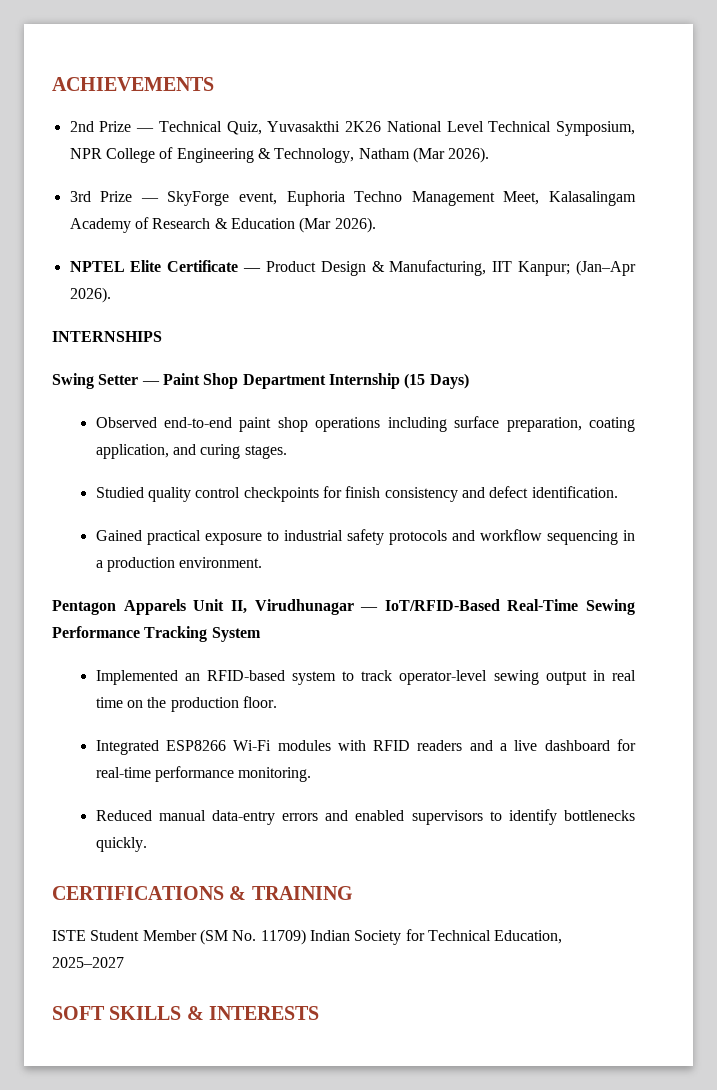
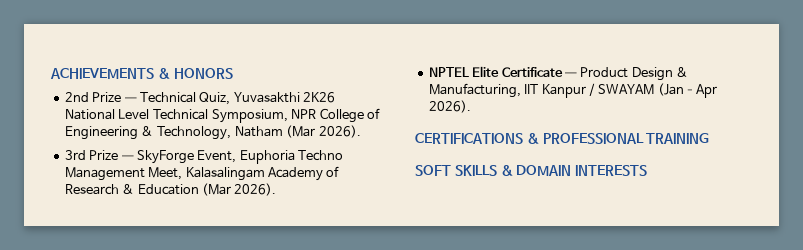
- ACHIEVEMENTS
+ ACHIEVEMENTS & HONORS
- 3rd Prize — SkyForge event, Euphoria Techno Management Meet, Kalasalingam Academy of Research & Education (Mar 2026).
+ 3rd Prize — SkyForge Event, Euphoria Techno Management Meet, Kalasalingam Academy of Research & Education (Mar 2026).
- NPTEL Elite Certificate — Product Design & Manufacturing, IIT Kanpur; (Jan–Apr 2026).
+ NPTEL Elite Certificate — Product Design & Manufacturing, IIT Kanpur / SWAYAM (Jan–Apr 2026).
- INTERNSHIPS
- Swing Setter — Paint Shop Department Internship (15 Days)
- Observed end-to-end paint shop operations including surface preparation, coating application, and curing stages.
- Studied quality control checkpoints for finish consistency and defect identification.
- Gained practical exposure to industrial safety protocols and workflow sequencing in a production environment.
- Pentagon Apparels Unit II, Virudhunagar — IoT/RFID-Based Real-Time Sewing Performance Tracking System
- Implemented an RFID-based system to track operator-level sewing output in real time on the production floor.
- Integrated ESP8266 Wi-Fi modules with RFID readers and a live dashboard for real-time performance monitoring.
- Reduced manual data-entry errors and enabled supervisors to identify bottlenecks quickly.
- CERTIFICATIONS & TRAINING
+ CERTIFICATIONS & PROFESSIONAL TRAINING
- ISTE Student Member (SM No. 11709) Indian Society for Technical Education, 2025–2027
- SOFT SKILLS & INTERESTS
+ SOFT SKILLS & DOMAIN INTERESTS

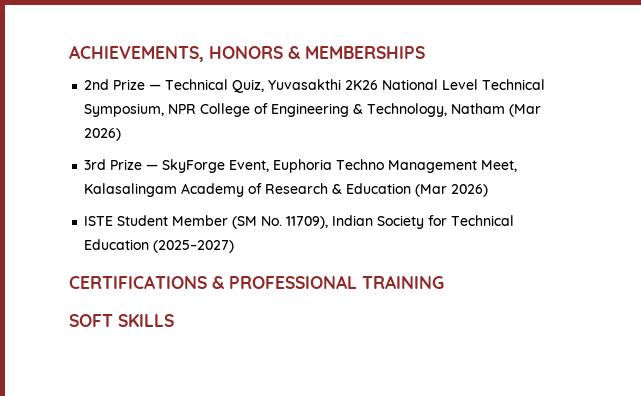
- ACHIEVEMENTS & HONORS
+ ACHIEVEMENTS, HONORS & MEMBERSHIPS
- 2nd Prize — Technical Quiz, Yuvasakthi 2K26 National Level Technical Symposium, NPR College of Engineering & Technology, Natham (Mar 2026).
+ 2nd Prize — Technical Quiz, Yuvasakthi 2K26 National Level Technical Symposium, NPR College of Engineering & Technology, Natham (Mar 2026)
- 3rd Prize — SkyForge Event, Euphoria Techno Management Meet, Kalasalingam Academy of Research & Education (Mar 2026).
- NPTEL Elite Certificate — Product Design & Manufacturing, IIT Kanpur / SWAYAM (Jan–Apr 2026).
+ 3rd Prize — SkyForge Event, Euphoria Techno Management Meet, Kalasalingam Academy of Research & Education (Mar 2026)
+ ISTE Student Member (SM No. 11709), Indian Society for Technical Education (2025–2027)
- SOFT SKILLS & DOMAIN INTERESTS
+ SOFT SKILLS

